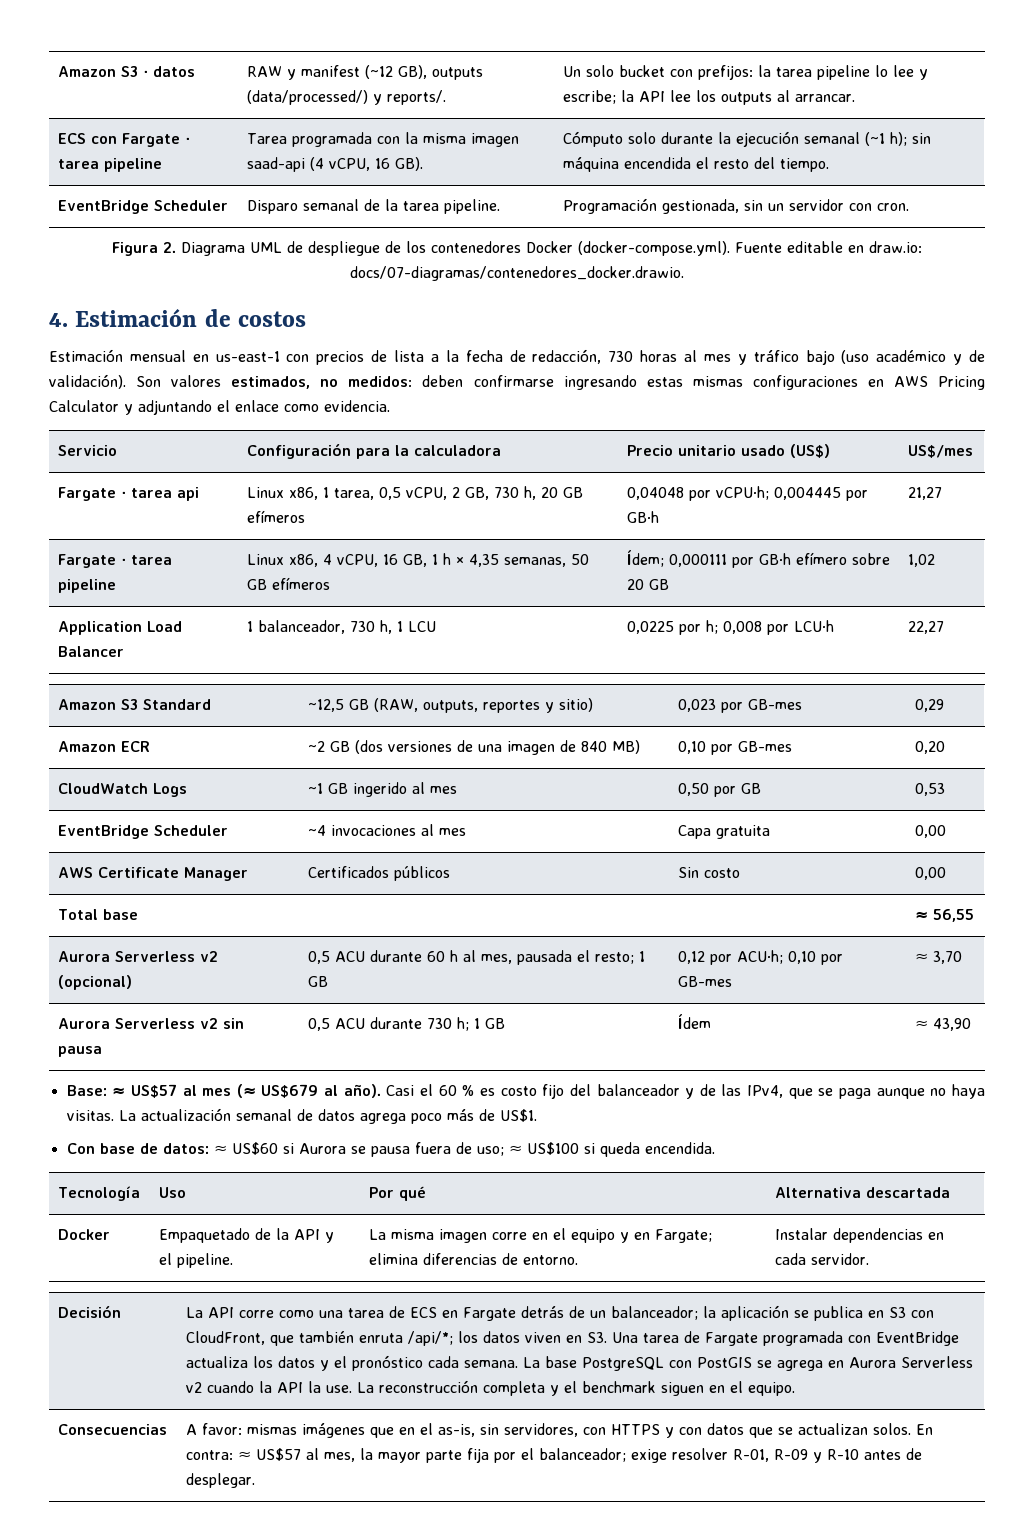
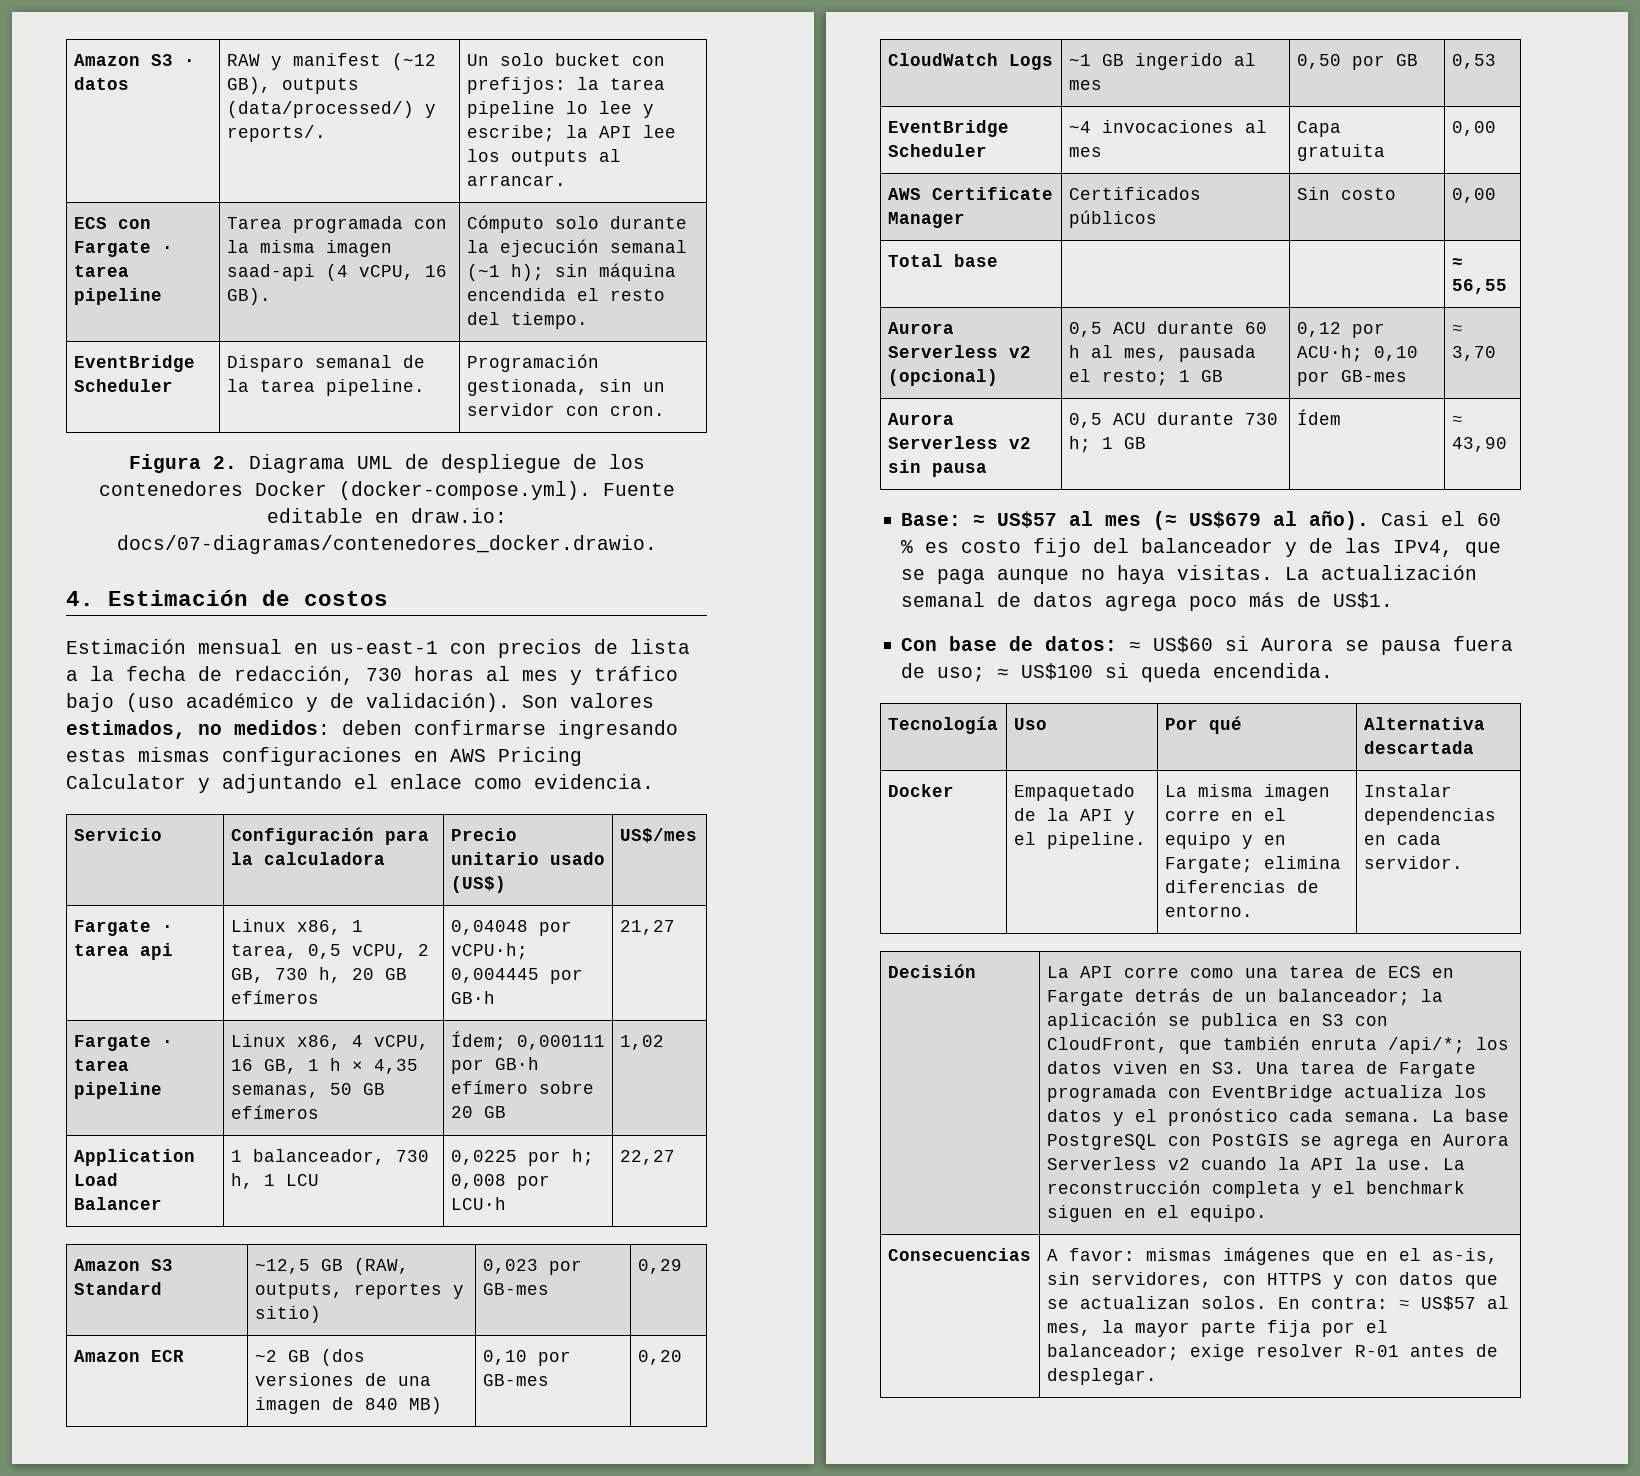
- En contra: ≈ US$57 al mes, la mayor parte fija por el balanceador; exige resolver R-01, R-09 y R-10 antes de desplegar.
+ En contra: ≈ US$57 al mes, la mayor parte fija por el balanceador; exige resolver R-01 antes de desplegar.

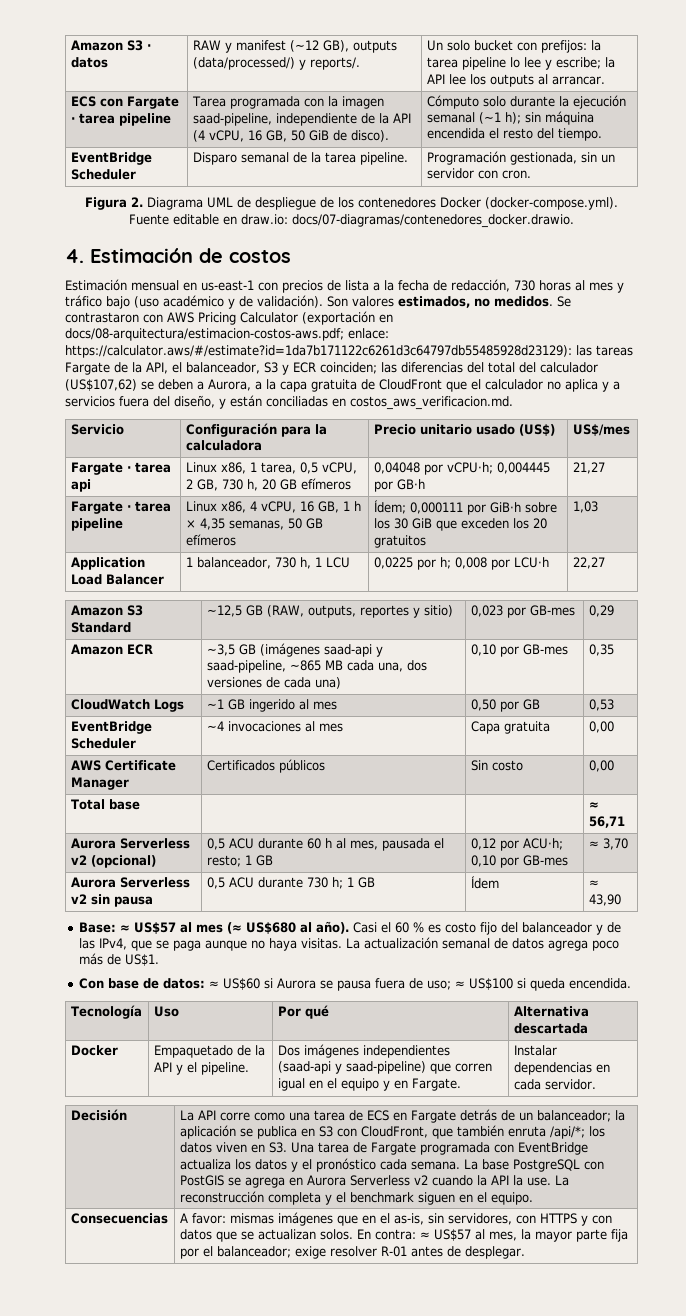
- ECS con Fargate · tarea pipeline | Tarea programada con la misma imagen saad-api (4 vCPU, 16 GB). | Cómputo solo durante la ejecución semanal (~1 h); sin máquina encendida el resto del tiempo.
+ ECS con Fargate · tarea pipeline | Tarea programada con la imagen saad-pipeline, independiente de la API (4 vCPU, 16 GB, 50 GiB de disco). | Cómputo solo durante la ejecución semanal (~1 h); sin máquina encendida el resto del tiempo.
- Son valores estimados, no medidos: deben confirmarse ingresando estas mismas configuraciones en AWS Pricing Calculator y adjuntando el enlace como evidencia.
+ Son valores estimados, no medidos. Se contrastaron con AWS Pricing Calculator (exportación en docs/08-arquitectura/estimacion-costos-aws.pdf; enlace: https://calculator.aws/#/estimate?id=1da7b171122c6261d3c64797db55485928d23129): las tareas Fargate de la API, el balanceador, S3 y ECR coinciden; las diferencias del total del calculador (US$107,62) se deben a Aurora, a la capa gratuita de CloudFront que el calculador no aplica y a servicios fuera del diseño, y están conciliadas en costos_aws_verificacion.md.
- Fargate · tarea pipeline | Linux x86, 4 vCPU, 16 GB, 1 h × 4,35 semanas, 50 GB efímeros | Ídem; 0,000111 por GB·h efímero sobre 20 GB | 1,02
+ Fargate · tarea pipeline | Linux x86, 4 vCPU, 16 GB, 1 h × 4,35 semanas, 50 GB efímeros | Ídem; 0,000111 por GiB·h sobre los 30 GiB que exceden los 20 gratuitos | 1,03
- Amazon ECR | ~2 GB (dos versiones de una imagen de 840 MB) | 0,10 por GB-mes | 0,20
+ Amazon ECR | ~3,5 GB (imágenes saad-api y saad-pipeline, ~865 MB cada una, dos versiones de cada una) | 0,10 por GB-mes | 0,35
- Total base | | | ≈ 56,55
+ Total base | | | ≈ 56,71
- Base: ≈ US$57 al mes (≈ US$679 al año).
+ Base: ≈ US$57 al mes (≈ US$680 al año).
- Docker | Empaquetado de la API y el pipeline. | La misma imagen corre en el equipo y en Fargate; elimina diferencias de entorno. | Instalar dependencias en cada servidor.
+ Docker | Empaquetado de la API y el pipeline. | Dos imágenes independientes (saad-api y saad-pipeline) que corren igual en el equipo y en Fargate. | Instalar dependencias en cada servidor.

